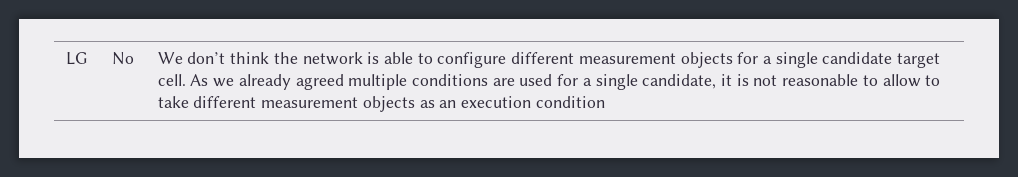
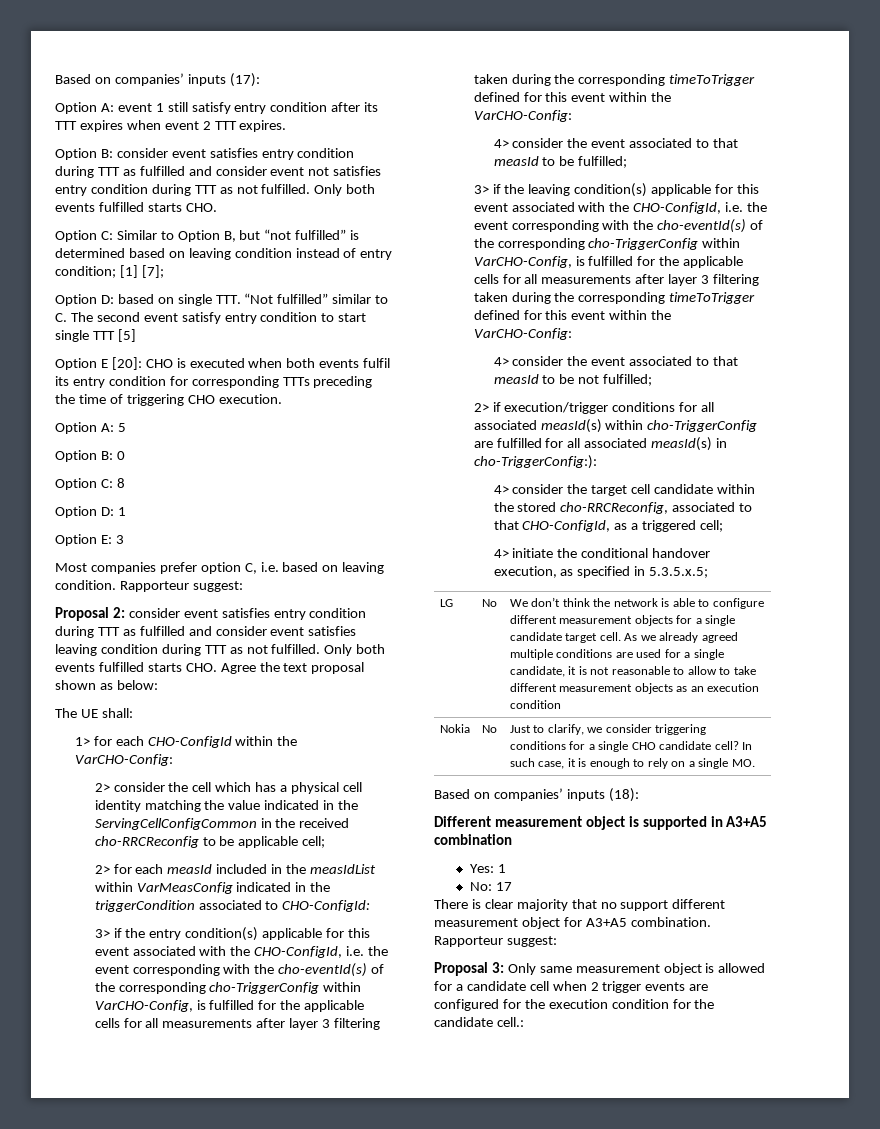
+ Based on companies’ inputs (17):
+ Option A: event 1 still satisfy entry condition after its TTT expires when event 2 TTT expires.
+ Option B: consider event satisfies entry condition during TTT as fulfilled and consider event not satisfies entry condition during TTT as not fulfilled. Only both events fulfilled starts CHO.
+ Option C: Similar to Option B, but “not fulfilled” is determined based on leaving condition instead of entry condition; [1] [7];
+ Option D: based on single TTT. “Not fulfilled” similar to C. The second event satisfy entry condition to start single TTT [5]
+ Option E [20]: CHO is executed when both events fulfil its entry condition for corresponding TTTs preceding the time of triggering CHO execution.
+ Option A: 5
+ Option B: 0
+ Option C: 8
+ Option D: 1
+ Option E: 3
+ Most companies prefer option C, i.e. based on leaving condition. Rapporteur suggest:
+ Proposal 2: consider event satisfies entry condition during TTT as fulfilled and consider event satisfies leaving condition during TTT as not fulfilled. Only both events fulfilled starts CHO. Agree the text proposal shown as below:
+ The UE shall:
+ 1> for each CHO-ConfigId within the VarCHO-Config:
+ 2> consider the cell which has a physical cell identity matching the value indicated in the ServingCellConfigCommon in the received cho-RRCReconfig to be applicable cell;
+ 2> for each measId included in the measIdList within VarMeasConfig indicated in the triggerCondition associated to CHO-ConfigId:
+ 3> if the entry condition(s) applicable for this event associated with the CHO-ConfigId, i.e. the event corresponding with the cho-eventId(s) of the corresponding cho-TriggerConfig within VarCHO-Config, is fulfilled for the applicable cells for all measurements after layer 3 filtering taken during the corresponding timeToTrigger defined for this event within the VarCHO-Config:
+ 4> consider the event associated to that measId to be fulfilled;
+ 3> if the leaving condition(s) applicable for this event associated with the CHO-ConfigId, i.e. the event corresponding with the cho-eventId(s) of the corresponding cho-TriggerConfig within VarCHO-Config, is fulfilled for the applicable cells for all measurements after layer 3 filtering taken during the corresponding timeToTrigger defined for this event within the VarCHO-Config:
+ 4> consider the event associated to that measId to be not fulfilled;
+ 2> if execution/trigger conditions for all associated measId(s) within cho-TriggerConfig are fulfilled for all associated measId(s) in cho-TriggerConfig:):
+ 4> consider the target cell candidate within the stored cho-RRCReconfig, associated to that CHO-ConfigId, as a triggered cell;
+ 4> initiate the conditional handover execution, as specified in 5.3.5.x.5;
+ Nokia | No | Just to clarify, we consider triggering conditions for a single CHO candidate cell? In such case, it is enough to rely on a single MO.
+ Based on companies’ inputs (18):
+ Different measurement object is supported in A3+A5 combination
+ Yes: 1
+ No: 17
+ There is clear majority that no support different measurement object for A3+A5 combination. Rapporteur suggest:
+ Proposal 3: Only same measurement object is allowed for a candidate cell when 2 trigger events are configured for the execution condition for the candidate cell.:

